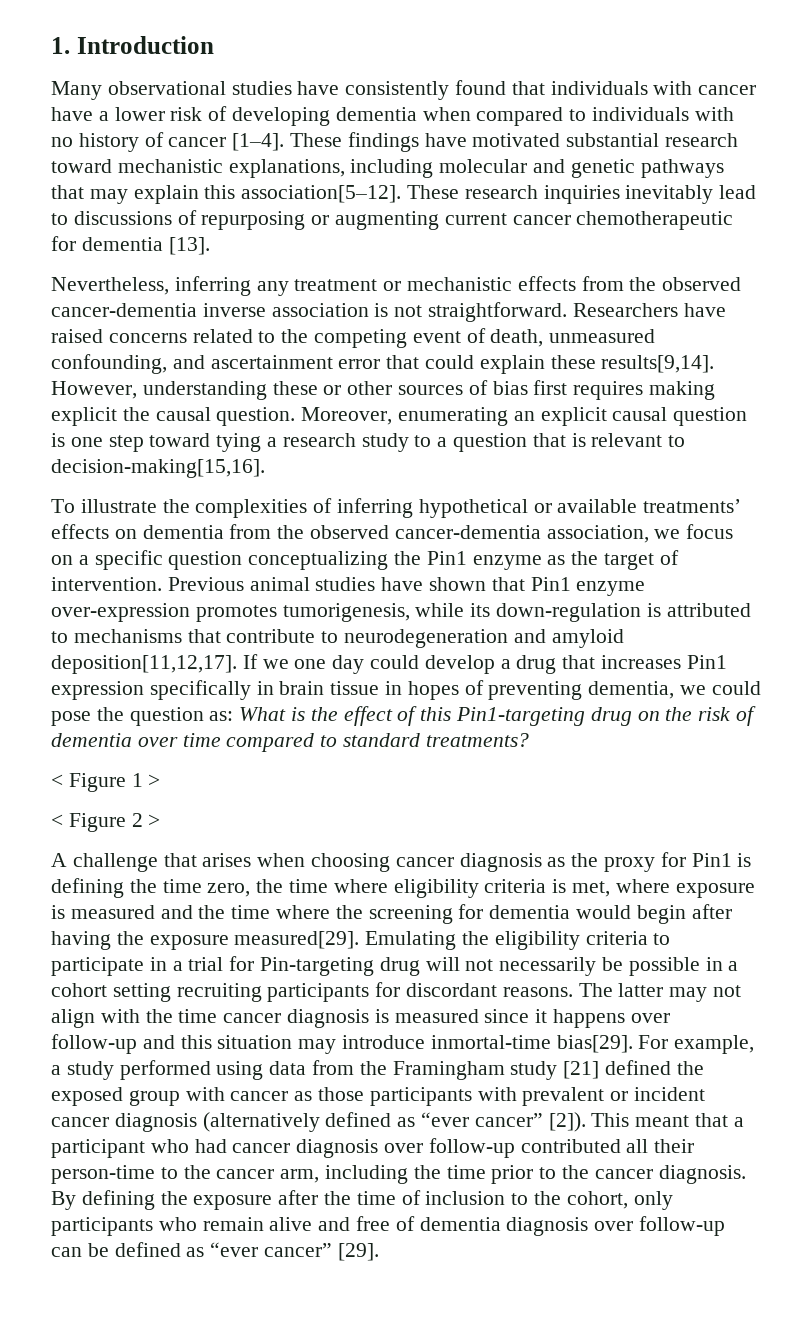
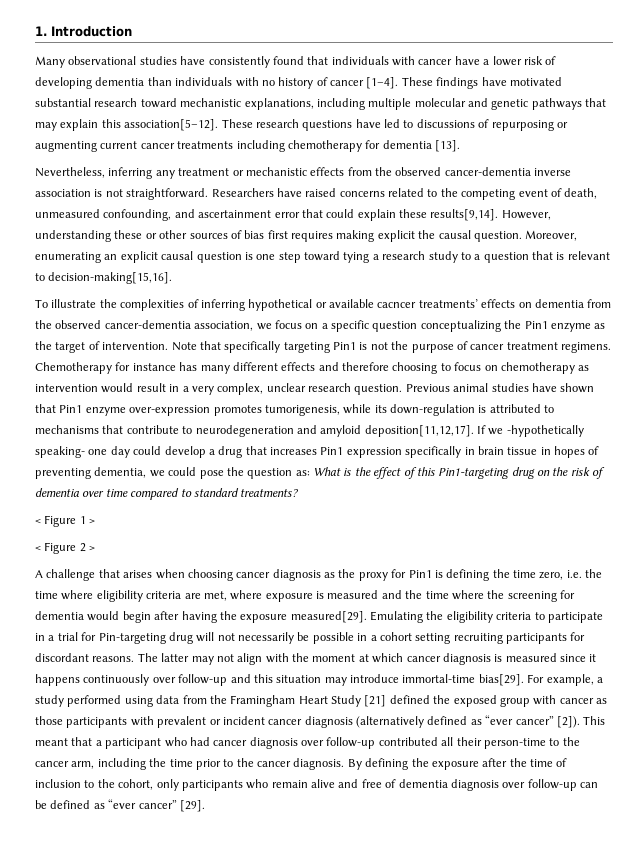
- Many observational studies have consistently found that individuals with cancer have a lower risk of developing dementia when compared to individuals with no history of cancer [1–4].
+ Many observational studies have consistently found that individuals with cancer have a lower risk of developing dementia than individuals with no history of cancer [1–4].
- These findings have motivated substantial research toward mechanistic explanations, including molecular and genetic pathways that may explain this association[5–12].
+ These findings have motivated substantial research toward mechanistic explanations, including multiple molecular and genetic pathways that may explain this association[5–12].
- These research inquiries inevitably lead to discussions of repurposing or augmenting current cancer chemotherapeutic for dementia [13].
+ These research questions have led to discussions of repurposing or augmenting current cancer treatments including chemotherapy for dementia [13].
- To illustrate the complexities of inferring hypothetical or available treatments’ effects on dementia from the observed cancer-dementia association, we focus on a specific question conceptualizing the Pin1 enzyme as the target of intervention.
+ To illustrate the complexities of inferring hypothetical or available cacncer treatments’ effects on dementia from the observed cancer-dementia association, we focus on a specific question conceptualizing the Pin1 enzyme as the target of intervention.
+ Note that specifically targeting Pin1 is not the purpose of cancer treatment regimens. Chemotherapy for instance has many different effects and therefore choosing to focus on chemotherapy as intervention would result in a very complex, unclear research question.
- If we one day could develop a drug that increases Pin1 expression specifically in brain tissue in hopes of preventing dementia, we could pose the question as: What is the effect of this Pin1-targeting drug on the risk of dementia over time compared to standard treatments?
+ If we -hypothetically speaking- one day could develop a drug that increases Pin1 expression specifically in brain tissue in hopes of preventing dementia, we could pose the question as: What is the effect of this Pin1-targeting drug on the risk of dementia over time compared to standard treatments?
- A challenge that arises when choosing cancer diagnosis as the proxy for Pin1 is defining the time zero, the time where eligibility criteria is met, where exposure is measured and the time where the screening for dementia would begin after having the exposure measured[29].
+ A challenge that arises when choosing cancer diagnosis as the proxy for Pin1 is defining the time zero, i.e. the time where eligibility criteria are met, where exposure is measured and the time where the screening for dementia would begin after having the exposure measured[29].
- The latter may not align with the time cancer diagnosis is measured since it happens over follow-up and this situation may introduce inmortal-time bias[29].
+ The latter may not align with the moment at which cancer diagnosis is measured since it happens continuously over follow-up and this situation may introduce immortal-time bias[29].
- For example, a study performed using data from the Framingham study [21] defined the exposed group with cancer as those participants with prevalent or incident cancer diagnosis (alternatively defined as “ever cancer” [2]).
+ For example, a study performed using data from the Framingham Heart Study [21] defined the exposed group with cancer as those participants with prevalent or incident cancer diagnosis (alternatively defined as “ever cancer” [2]).

